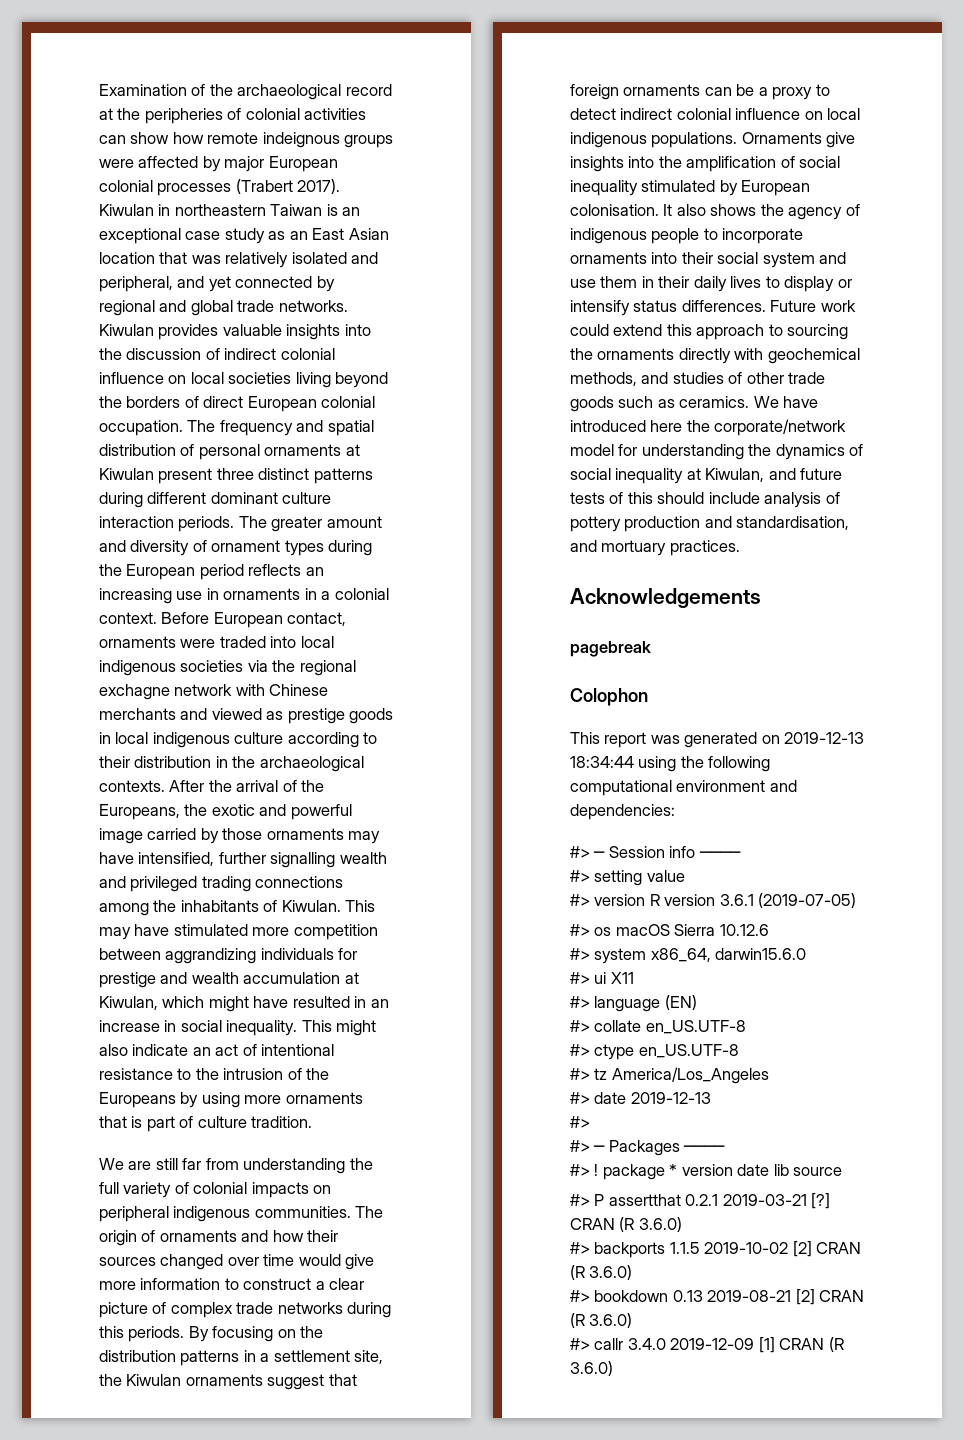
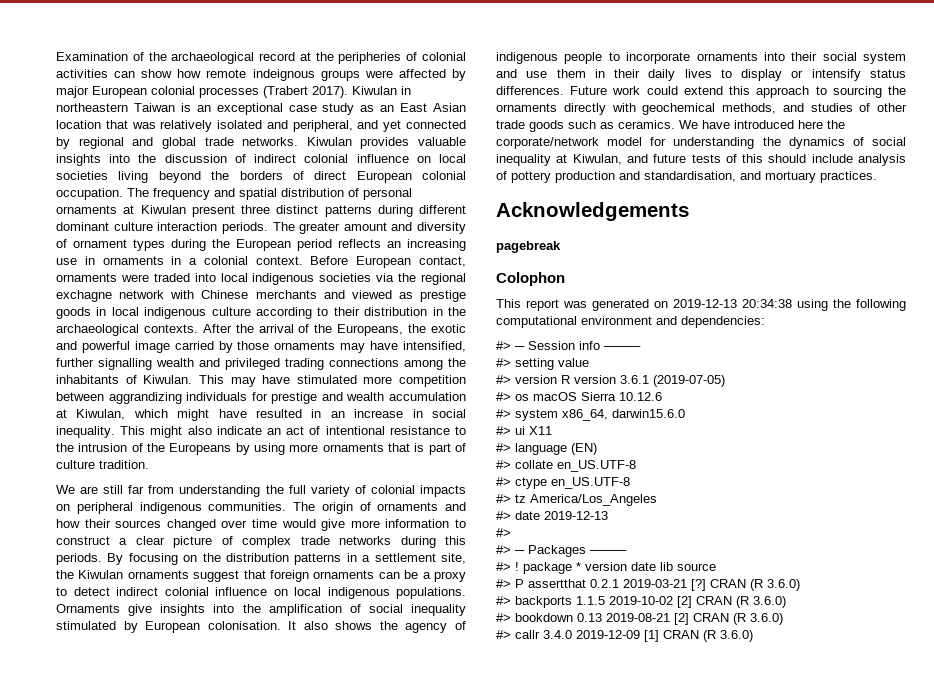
- This report was generated on 2019-12-13 18:34:44 using the following computational environment and dependencies:
+ This report was generated on 2019-12-13 20:34:38 using the following computational environment and dependencies:

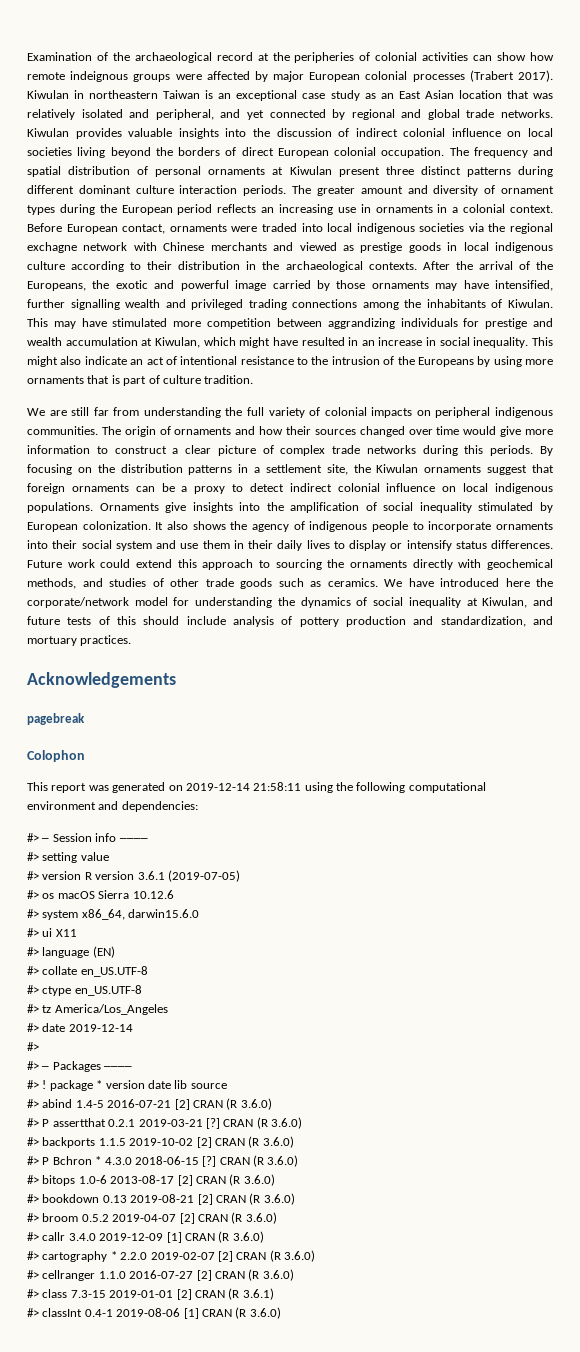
- Ornaments give insights into the amplification of social inequality stimulated by European colonisation.
+ Ornaments give insights into the amplification of social inequality stimulated by European colonization.
- We have introduced here the corporate/network model for understanding the dynamics of social inequality at Kiwulan, and future tests of this should include analysis of pottery production and standardisation, and mortuary practices.
+ We have introduced here the corporate/network model for understanding the dynamics of social inequality at Kiwulan, and future tests of this should include analysis of pottery production and standardization, and mortuary practices.
- This report was generated on 2019-12-13 20:34:38 using the following computational environment and dependencies:
+ This report was generated on 2019-12-14 21:58:11 using the following computational environment and dependencies:
- #> date 2019-12-13
+ #> date 2019-12-14
+ #> abind 1.4-5 2016-07-21 [2] CRAN (R 3.6.0)
+ #> P Bchron * 4.3.0 2018-06-15 [?] CRAN (R 3.6.0)
+ #> bitops 1.0-6 2013-08-17 [2] CRAN (R 3.6.0)
+ #> broom 0.5.2 2019-04-07 [2] CRAN (R 3.6.0)
+ #> cartography * 2.2.0 2019-02-07 [2] CRAN (R 3.6.0)
+ #> cellranger 1.1.0 2016-07-27 [2] CRAN (R 3.6.0)
+ #> class 7.3-15 2019-01-01 [2] CRAN (R 3.6.1)
+ #> classInt 0.4-1 2019-08-06 [1] CRAN (R 3.6.0)

